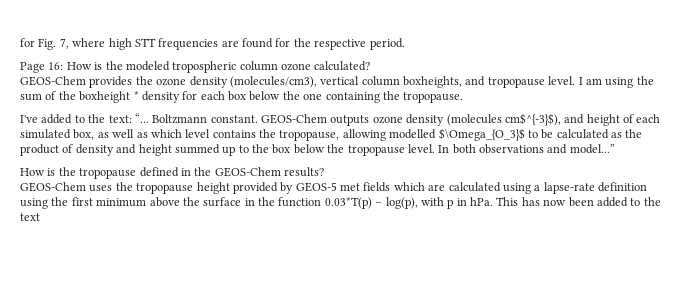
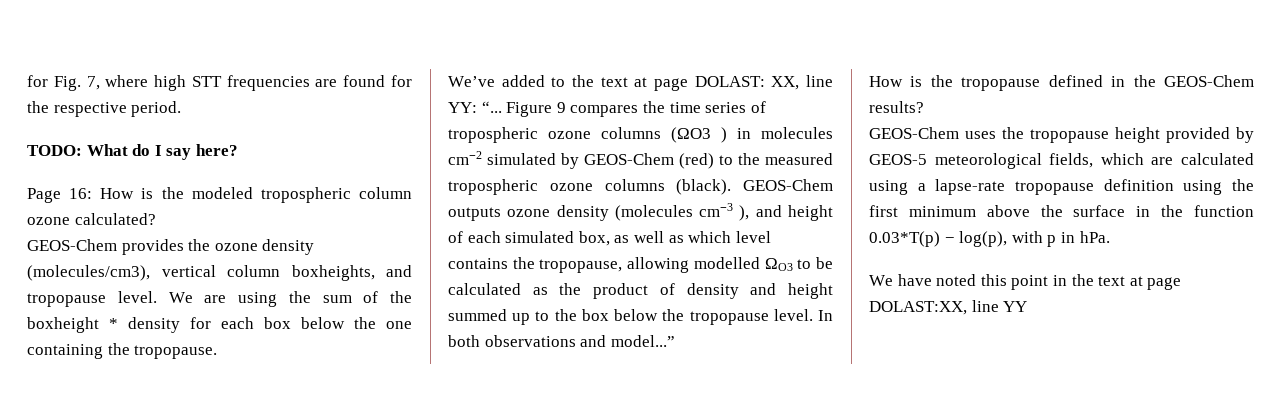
+ TODO: What do I say here?
- I am using the sum of the boxheight * density for each box below the one containing the tropopause.
+ We are using the sum of the boxheight * density for each box below the one containing the tropopause.
- I've added to the text: “... Boltzmann constant.
+ We’ve added to the text at page DOLAST: XX, line YY: “... Figure 9 compares the time series of tropospheric ozone columns (ΩO3 ) in molecules cm−2 simulated by GEOS-Chem (red) to the measured tropospheric ozone columns (black).
- GEOS-Chem outputs ozone density (molecules cm$^{-3}$), and height of each simulated box, as well as which level contains the tropopause, allowing modelled $\Omega_{O_3}$ to be calculated as the product of density and height summed up to the box below the tropopause level.
+ GEOS-Chem outputs ozone density (molecules cm−3 ), and height of each simulated box, as well as which level contains the tropopause, allowing modelled ΩO3 to be calculated as the product of density and height summed up to the box below the tropopause level.
- GEOS-Chem uses the tropopause height provided by GEOS-5 met fields which are calculated using a lapse-rate definition using the first minimum above the surface in the function 0.03*T(p) − log(p), with p in hPa. This has now been added to the text
+ GEOS-Chem uses the tropopause height provided by GEOS-5 meteorological fields, which are calculated using a lapse-rate tropopause definition using the first minimum above the surface in the function 0.03*T(p) − log(p), with p in hPa.
+ We have noted this point in the text at page DOLAST:XX, line YY

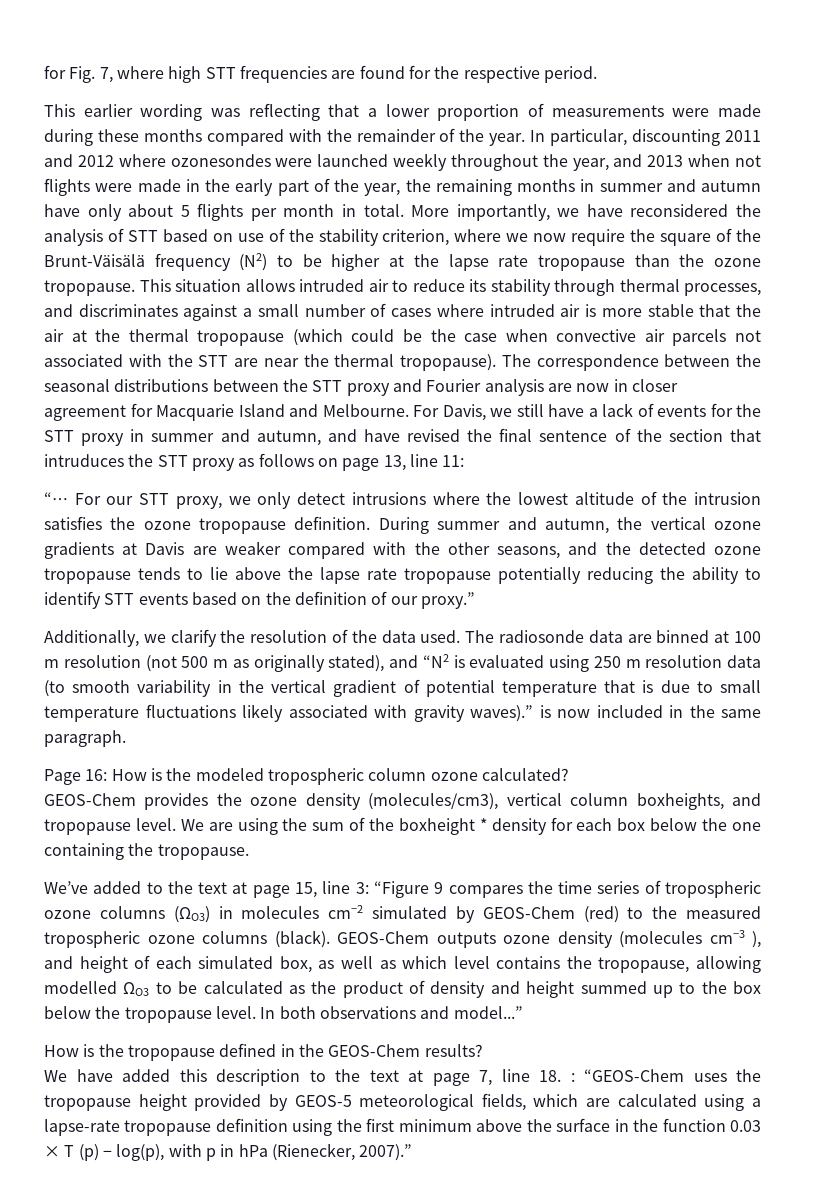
- TODO: What do I say here?
+ This earlier wording was reflecting that a lower proportion of measurements were made during these months compared with the remainder of the year. In particular, discounting 2011 and 2012 where ozonesondes were launched weekly throughout the year, and 2013 when not flights were made in the early part of the year, the remaining months in summer and autumn have only about 5 flights per month in total. More importantly, we have reconsidered the analysis of STT based on use of the stability criterion, where we now require the square of the Brunt-Väisälä frequency (N2) to be higher at the lapse rate tropopause than the ozone tropopause. This situation allows intruded air to reduce its stability through thermal processes, and discriminates against a small number of cases where intruded air is more stable that the air at the thermal tropopause (which could be the case when convective air parcels not associated with the STT are near the thermal tropopause). The correspondence between the seasonal distributions between the STT proxy and Fourier analysis are now in closer agreement for Macquarie Island and Melbourne. For Davis, we still have a lack of events for the STT proxy in summer and autumn, and have revised the final sentence of the section that intruduces the STT proxy as follows on page 13, line 11:
+ “… For our STT proxy, we only detect intrusions where the lowest altitude of the intrusion satisfies the ozone tropopause definition. During summer and autumn, the vertical ozone gradients at Davis are weaker compared with the other seasons, and the detected ozone tropopause tends to lie above the lapse rate tropopause potentially reducing the ability to identify STT events based on the definition of our proxy.”
+ Additionally, we clarify the resolution of the data used. The radiosonde data are binned at 100 m resolution (not 500 m as originally stated), and “N2 is evaluated using 250 m resolution data (to smooth variability in the vertical gradient of potential temperature that is due to small temperature fluctuations likely associated with gravity waves).” is now included in the same paragraph.
- We’ve added to the text at page DOLAST: XX, line YY: “... Figure 9 compares the time series of tropospheric ozone columns (ΩO3 ) in molecules cm−2 simulated by GEOS-Chem (red) to the measured tropospheric ozone columns (black).
+ We’ve added to the text at page 15, line 3: “Figure 9 compares the time series of tropospheric ozone columns (ΩO3) in molecules cm−2 simulated by GEOS-Chem (red) to the measured tropospheric ozone columns (black).
- GEOS-Chem uses the tropopause height provided by GEOS-5 meteorological fields, which are calculated using a lapse-rate tropopause definition using the first minimum above the surface in the function 0.03*T(p) − log(p), with p in hPa.
- We have noted this point in the text at page DOLAST:XX, line YY
+ We have added this description to the text at page 7, line 18. : “GEOS-Chem uses the tropopause height provided by GEOS-5 meteorological fields, which are calculated using a lapse-rate tropopause definition using the first minimum above the surface in the function 0.03 × T (p) − log(p), with p in hPa (Rienecker, 2007).”

